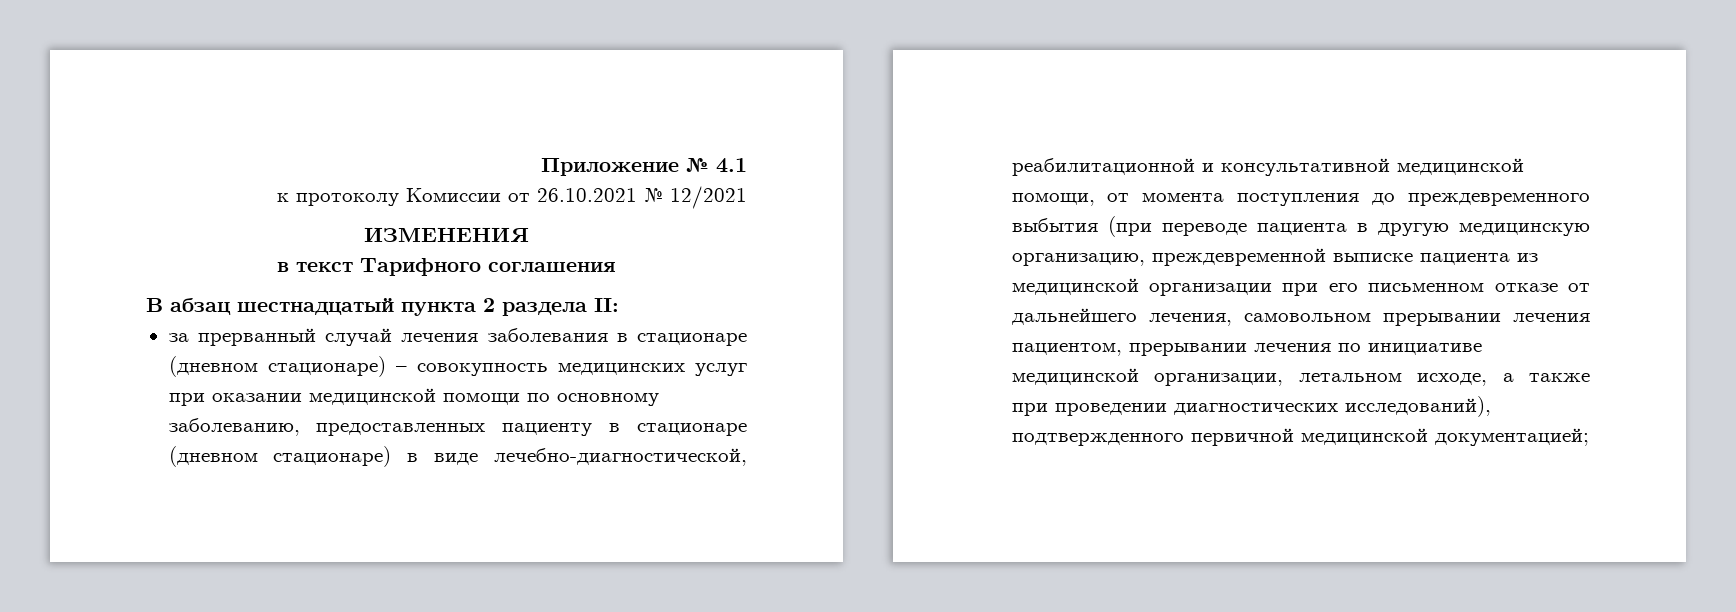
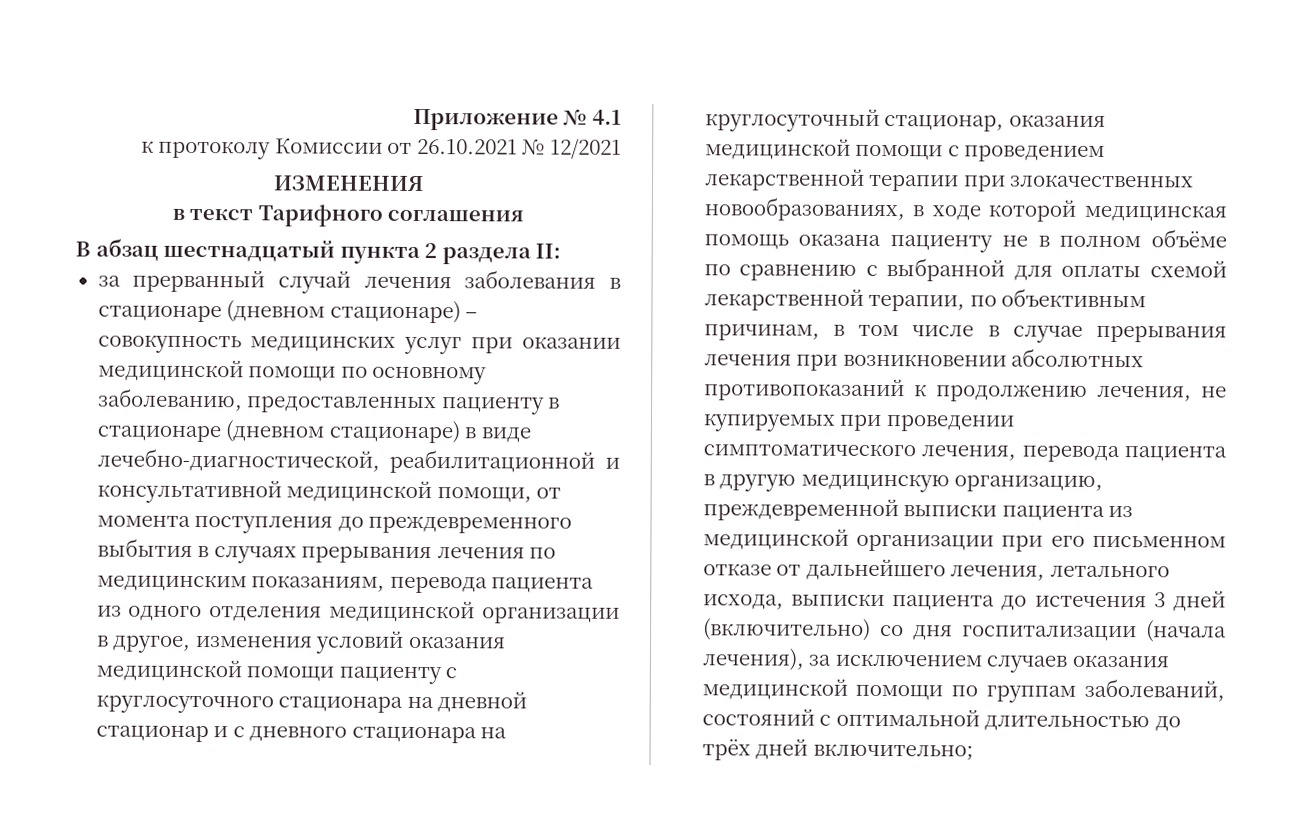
- за прерванный случай лечения заболевания в стационаре (дневном стационаре) – совокупность медицинских услуг при оказании медицинской помощи по основному заболеванию, предоставленных пациенту в стационаре (дневном стационаре) в виде лечебно-диагностической, реабилитационной и консультативной медицинской помощи, от момента поступления до преждевременного выбытия (при переводе пациента в другую медицинскую организацию, преждевременной выписке пациента из медицинской организации при его письменном отказе от дальнейшего лечения, самовольном прерывании лечения пациентом, прерывании лечения по инициативе медицинской организации, летальном исходе, а также при проведении диагностических исследований), подтвержденного первичной медицинской документацией;
+ за прерванный случай лечения заболевания в стационаре (дневном стационаре) – совокупность медицинских услуг при оказании медицинской помощи по основному заболеванию, предоставленных пациенту в стационаре (дневном стационаре) в виде лечебно-диагностической, реабилитационной и консультативной медицинской помощи, от момента поступления до преждевременного выбытия в случаях прерывания лечения по медицинским показаниям, перевода пациента из одного отделения медицинской организации в другое, изменения условий оказания медицинской помощи пациенту с круглосуточного стационара на дневной стационар и с дневного стационара на круглосуточный стационар, оказания медицинской помощи с проведением лекарственной терапии при злокачественных новообразованиях, в ходе которой медицинская помощь оказана пациенту не в полном объёме по сравнению с выбранной для оплаты схемой лекарственной терапии, по объективным причинам, в том числе в случае прерывания лечения при возникновении абсолютных противопоказаний к продолжению лечения, не купируемых при проведении симптоматического лечения, перевода пациента в другую медицинскую организацию, преждевременной выписки пациента из медицинской организации при его письменном отказе от дальнейшего лечения, летального исхода, выписки пациента до истечения 3 дней (включительно) со дня госпитализации (начала лечения), за исключением случаев оказания медицинской помощи по группам заболеваний, состояний с оптимальной длительностью до трёх дней включительно;

